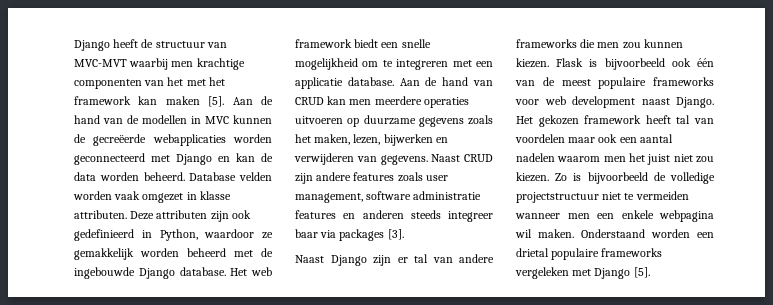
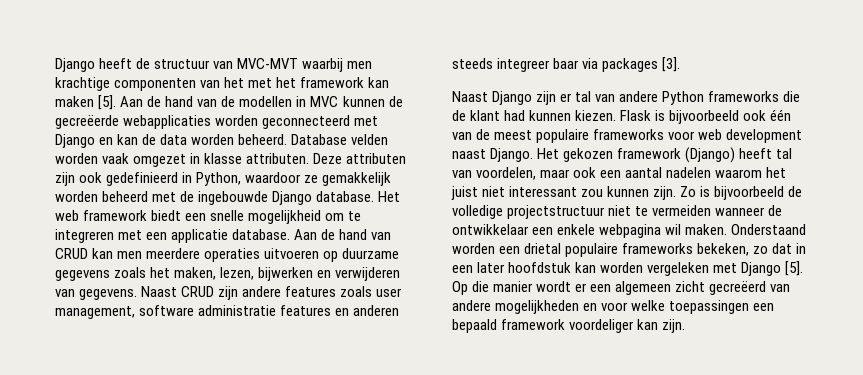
- Naast Django zijn er tal van andere frameworks die men zou kunnen kiezen.
+ Naast Django zijn er tal van andere Python frameworks die de klant had kunnen kiezen.
- Het gekozen framework heeft tal van voordelen maar ook een aantal nadelen waarom men het juist niet zou kiezen.
+ Het gekozen framework (Django) heeft tal van voordelen, maar ook een aantal nadelen waarom het juist niet interessant zou kunnen zijn.
- Zo is bijvoorbeeld de volledige projectstructuur niet te vermeiden wanneer men een enkele webpagina wil maken.
+ Zo is bijvoorbeeld de volledige projectstructuur niet te vermeiden wanneer de ontwikkelaar een enkele webpagina wil maken.
- Onderstaand worden een drietal populaire frameworks vergeleken met Django [5].
+ Onderstaand worden een drietal populaire frameworks bekeken, zo dat in een later hoofdstuk kan worden vergeleken met Django [5]. Op die manier wordt er een algemeen zicht gecreëerd van andere mogelijkheden en voor welke toepassingen een bepaald framework voordeliger kan zijn.

